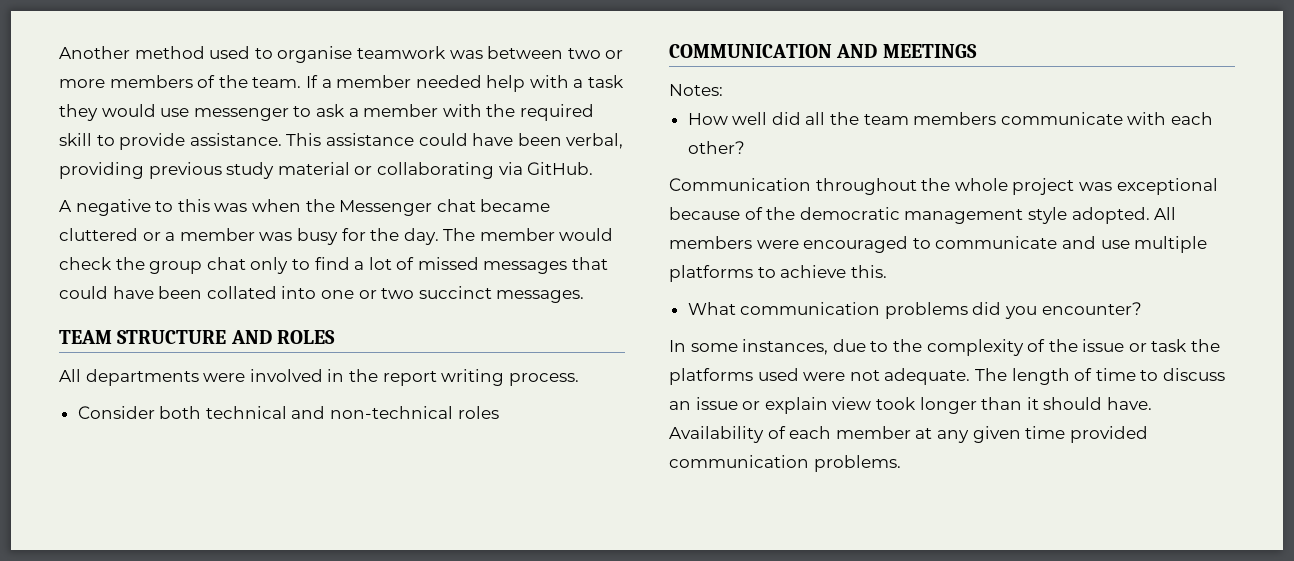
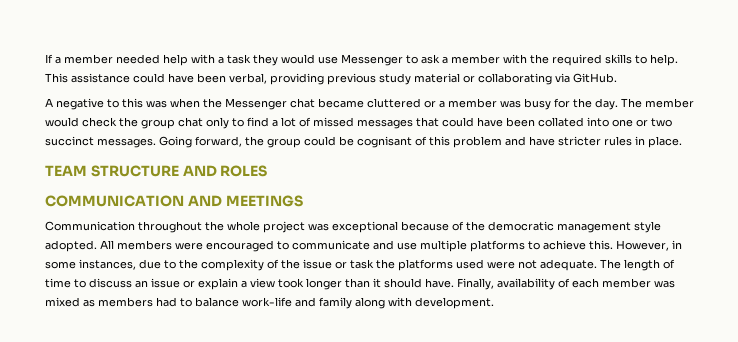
- Another method used to organise teamwork was between two or more members of the team. If a member needed help with a task they would use messenger to ask a member with the required skill to provide assistance.
+ If a member needed help with a task they would use Messenger to ask a member with the required skills to help.
- The member would check the group chat only to find a lot of missed messages that could have been collated into one or two succinct messages.
+ The member would check the group chat only to find a lot of missed messages that could have been collated into one or two succinct messages. Going forward, the group could be cognisant of this problem and have stricter rules in place.
  TEAM STRUCTURE AND ROLES
- All departments were involved in the report writing process.
- Consider both technical and non-technical roles
  COMMUNICATION AND MEETINGS
- Notes:
- How well did all the team members communicate with each other?
- All members were encouraged to communicate and use multiple platforms to achieve this.
- What communication problems did you encounter?
- In some instances, due to the complexity of the issue or task the platforms used were not adequate.
+ All members were encouraged to communicate and use multiple platforms to achieve this. However, in some instances, due to the complexity of the issue or task the platforms used were not adequate.
- The length of time to discuss an issue or explain view took longer than it should have.
+ The length of time to discuss an issue or explain a view took longer than it should have.
- Availability of each member at any given time provided communication problems.
+ Finally, availability of each member was mixed as members had to balance work-life and family along with development.

